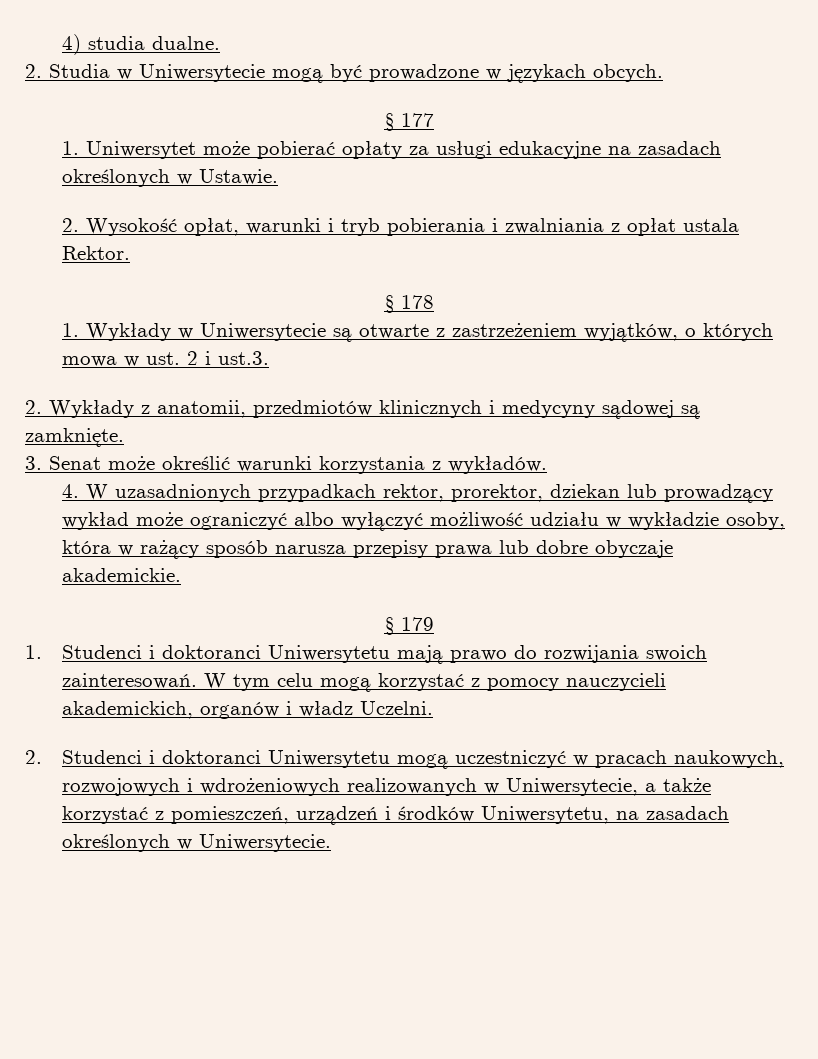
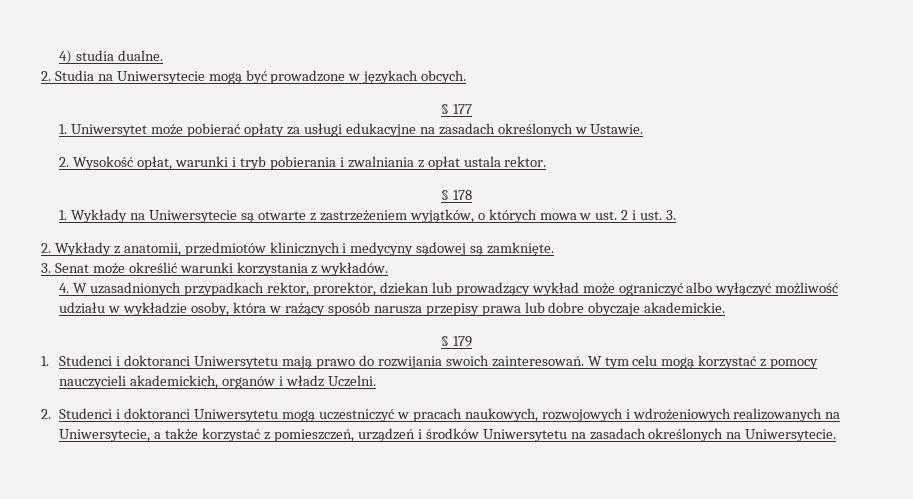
- 2. Studia w Uniwersytecie mogą być prowadzone w językach obcych.
+ 2. Studia na Uniwersytecie mogą być prowadzone w językach obcych.
- 2. Wysokość opłat, warunki i tryb pobierania i zwalniania z opłat ustala Rektor.
+ 2. Wysokość opłat, warunki i tryb pobierania i zwalniania z opłat ustala rektor.
- 1. Wykłady w Uniwersytecie są otwarte z zastrzeżeniem wyjątków, o których mowa w ust. 2 i ust.3.
+ 1. Wykłady na Uniwersytecie są otwarte z zastrzeżeniem wyjątków, o których mowa w ust. 2 i ust. 3.
- 2. Studenci i doktoranci Uniwersytetu mogą uczestniczyć w pracach naukowych, rozwojowych i wdrożeniowych realizowanych w Uniwersytecie, a także korzystać z pomieszczeń, urządzeń i środków Uniwersytetu, na zasadach określonych w Uniwersytecie.
+ 2. Studenci i doktoranci Uniwersytetu mogą uczestniczyć w pracach naukowych, rozwojowych i wdrożeniowych realizowanych na Uniwersytecie, a także korzystać z pomieszczeń, urządzeń i środków Uniwersytetu na zasadach określonych na Uniwersytecie.

